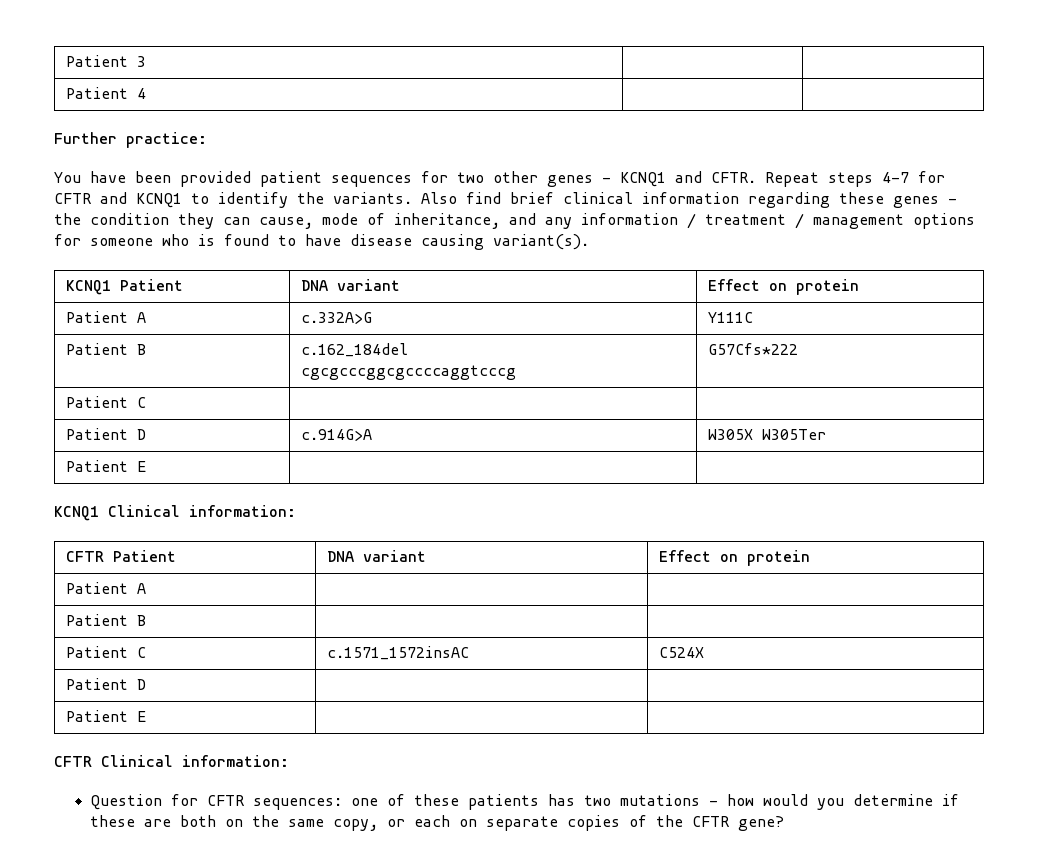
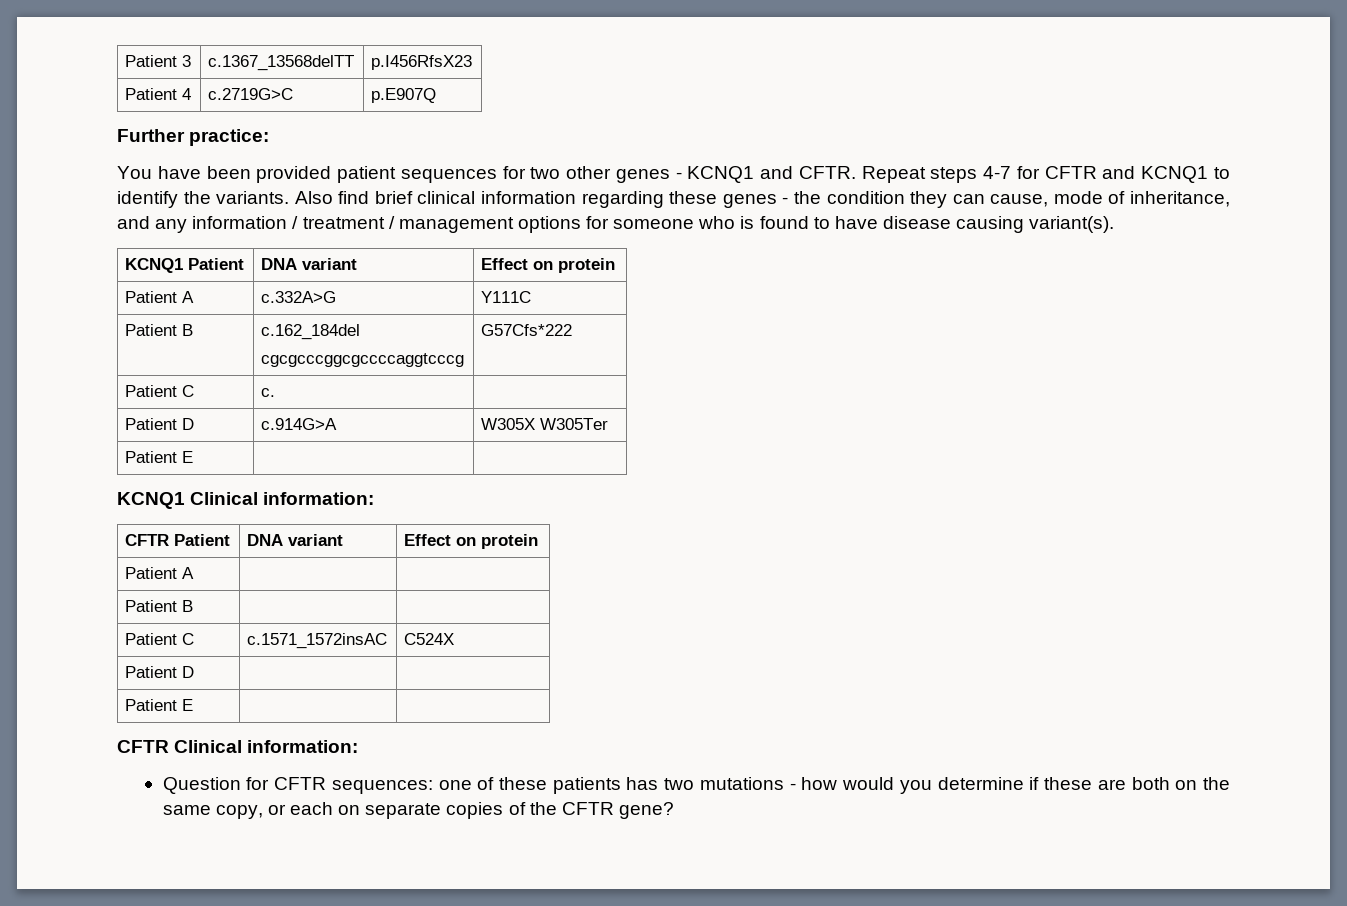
- Patient 3 | |
+ Patient 3 | c.1367_13568delTT | p.I456RfsX23
- Patient 4 | |
+ Patient 4 | c.2719G>C | p.E907Q
- Patient C | |
+ Patient C | c. |

